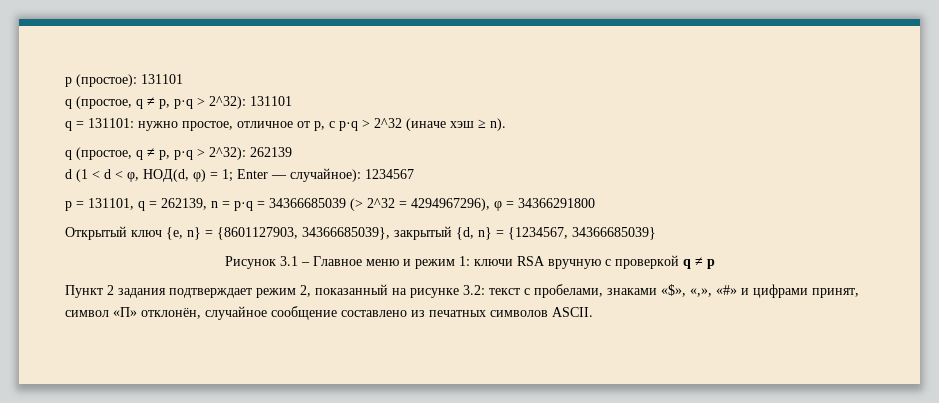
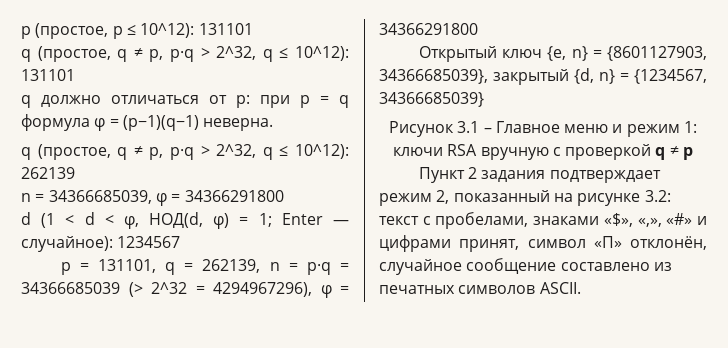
- p (простое): 131101
+ p (простое, p ≤ 10^12): 131101
- q (простое, q ≠ p, p·q > 2^32): 131101
- q = 131101: нужно простое, отличное от p, с p·q > 2^32 (иначе хэш ≥ n).
- q (простое, q ≠ p, p·q > 2^32): 262139
+ q (простое, q ≠ p, p·q > 2^32, q ≤ 10^12): 131101
+ q должно отличаться от p: при p = q формула φ = (p−1)(q−1) неверна.
+ q (простое, q ≠ p, p·q > 2^32, q ≤ 10^12): 262139
+ n = 34366685039, φ = 34366291800

